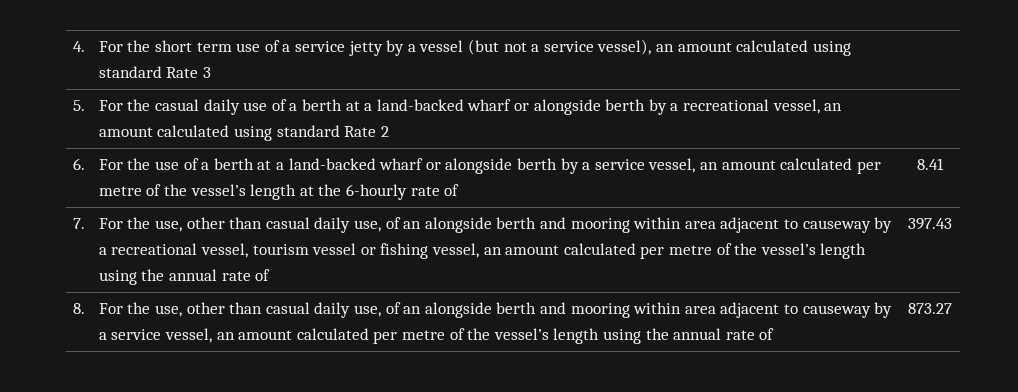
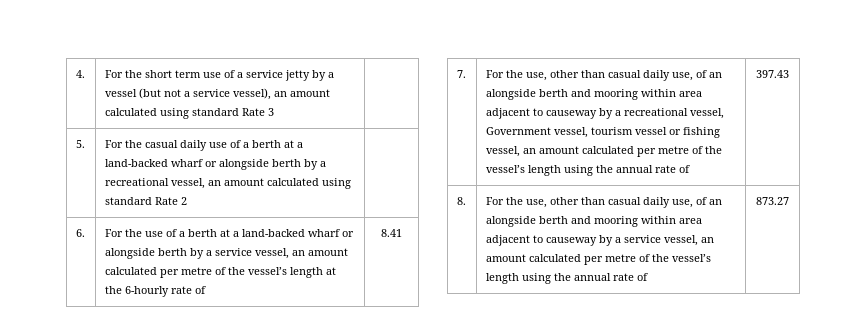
- For the use, other than casual daily use, of an alongside berth and mooring within area adjacent to causeway by a recreational vessel, tourism vessel or fishing vessel, an amount calculated per metre of the vessel’s length using the annual rate of
+ For the use, other than casual daily use, of an alongside berth and mooring within area adjacent to causeway by a recreational vessel, Government vessel, tourism vessel or fishing vessel, an amount calculated per metre of the vessel’s length using the annual rate of

